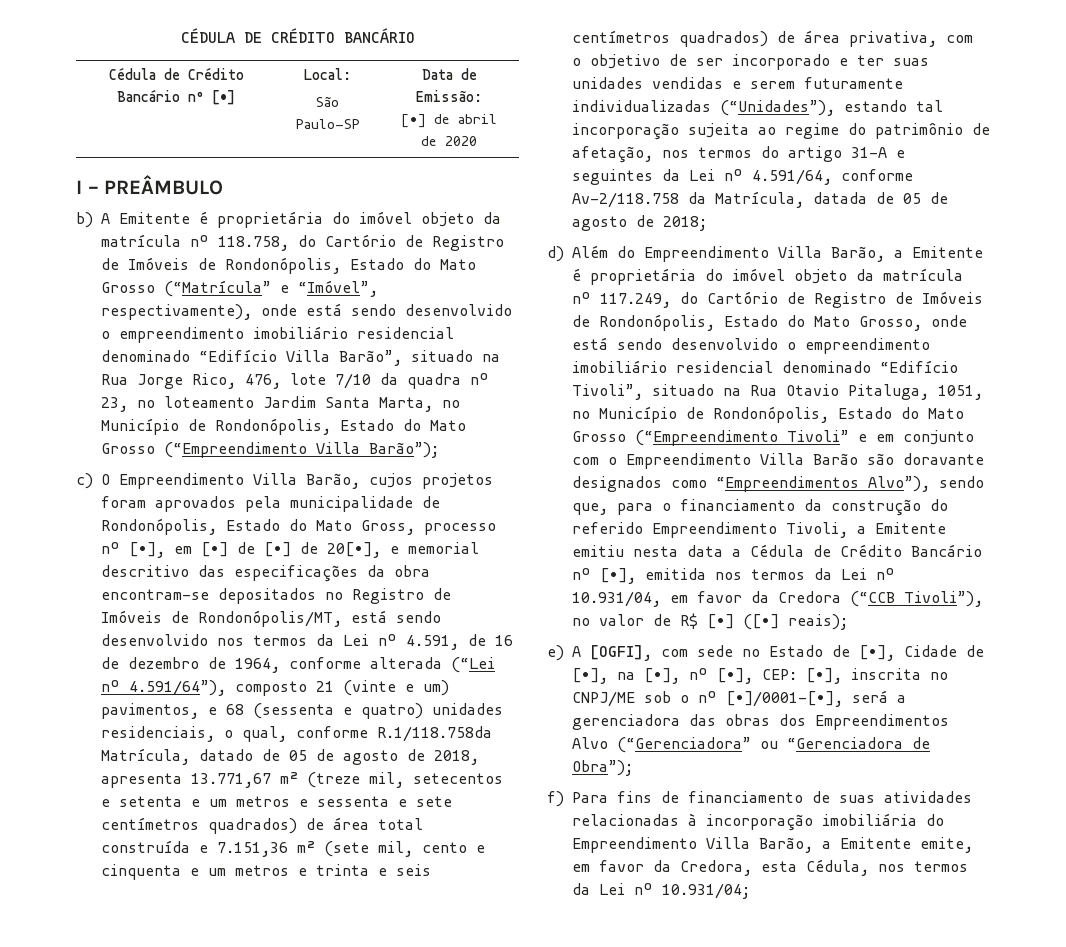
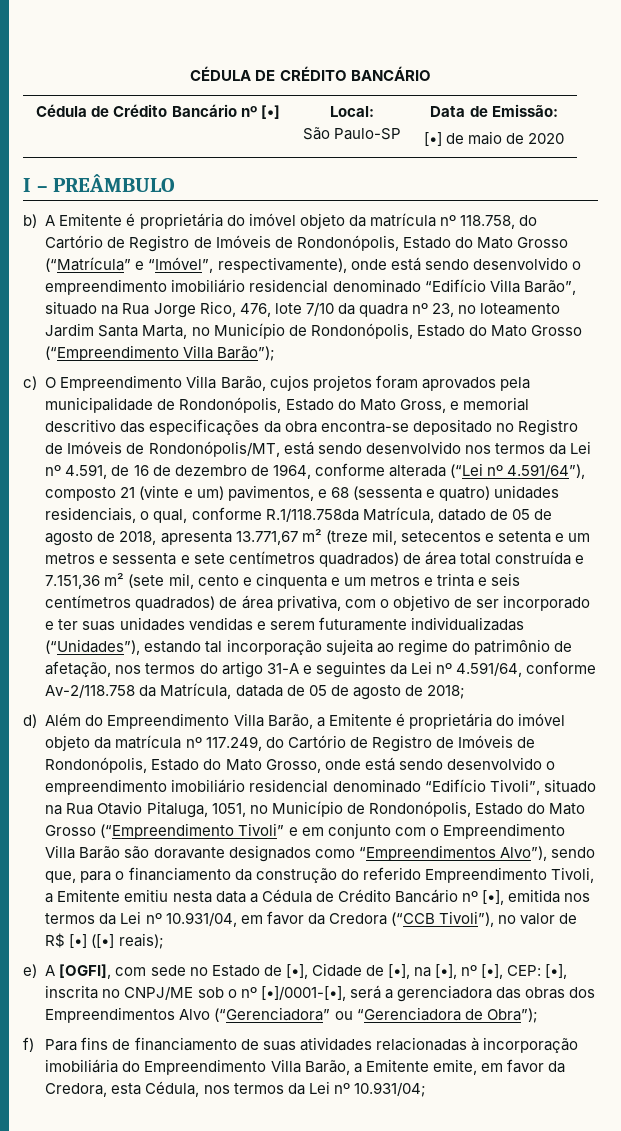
  Cédula de Crédito Bancário nº [•] | Local:
  São Paulo-SP | Data de Emissão:
- [•] de abril de 2020
+ [•] de maio de 2020
- c) O Empreendimento Villa Barão, cujos projetos foram aprovados pela municipalidade de Rondonópolis, Estado do Mato Gross, processo nº [•], em [•] de [•] de 20[•], e memorial descritivo das especificações da obra encontram-se depositados no Registro de Imóveis de Rondonópolis/MT, está sendo desenvolvido nos termos da Lei nº 4.591, de 16 de dezembro de 1964, conforme alterada (“Lei nº 4.591/64”), composto 21 (vinte e um) pavimentos, e 68 (sessenta e quatro) unidades residenciais, o qual, conforme R.1/118.758da Matrícula, datado de 05 de agosto de 2018, apresenta 13.771,67 m² (treze mil, setecentos e setenta e um metros e sessenta e sete centímetros quadrados) de área total construída e 7.151,36 m² (sete mil, cento e cinquenta e um metros e trinta e seis centímetros quadrados) de área privativa, com o objetivo de ser incorporado e ter suas unidades vendidas e serem futuramente individualizadas (“Unidades”), estando tal incorporação sujeita ao regime do patrimônio de afetação, nos termos do artigo 31-A e seguintes da Lei nº 4.591/64, conforme Av-2/118.758 da Matrícula, datada de 05 de agosto de 2018;
+ c) O Empreendimento Villa Barão, cujos projetos foram aprovados pela municipalidade de Rondonópolis, Estado do Mato Gross, e memorial descritivo das especificações da obra encontra-se depositado no Registro de Imóveis de Rondonópolis/MT, está sendo desenvolvido nos termos da Lei nº 4.591, de 16 de dezembro de 1964, conforme alterada (“Lei nº 4.591/64”), composto 21 (vinte e um) pavimentos, e 68 (sessenta e quatro) unidades residenciais, o qual, conforme R.1/118.758da Matrícula, datado de 05 de agosto de 2018, apresenta 13.771,67 m² (treze mil, setecentos e setenta e um metros e sessenta e sete centímetros quadrados) de área total construída e 7.151,36 m² (sete mil, cento e cinquenta e um metros e trinta e seis centímetros quadrados) de área privativa, com o objetivo de ser incorporado e ter suas unidades vendidas e serem futuramente individualizadas (“Unidades”), estando tal incorporação sujeita ao regime do patrimônio de afetação, nos termos do artigo 31-A e seguintes da Lei nº 4.591/64, conforme Av-2/118.758 da Matrícula, datada de 05 de agosto de 2018;

